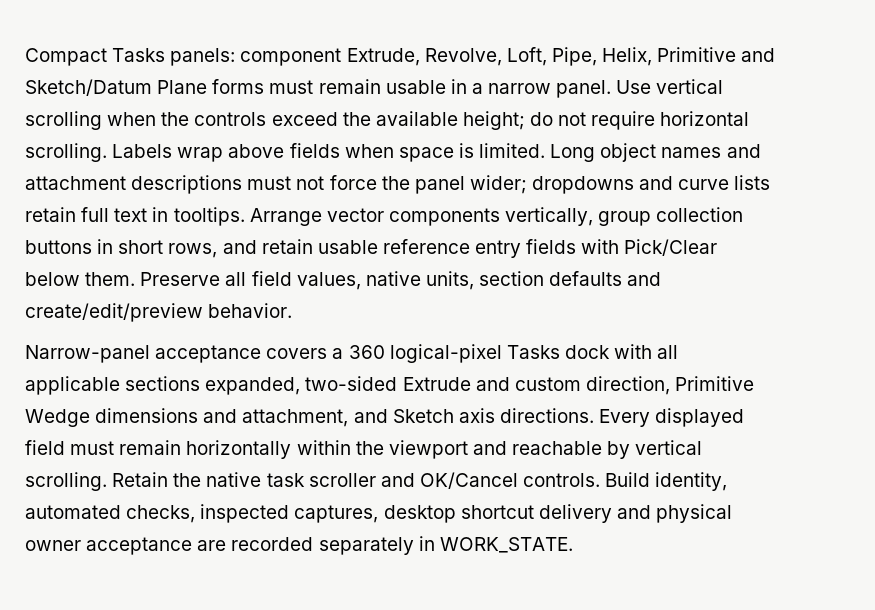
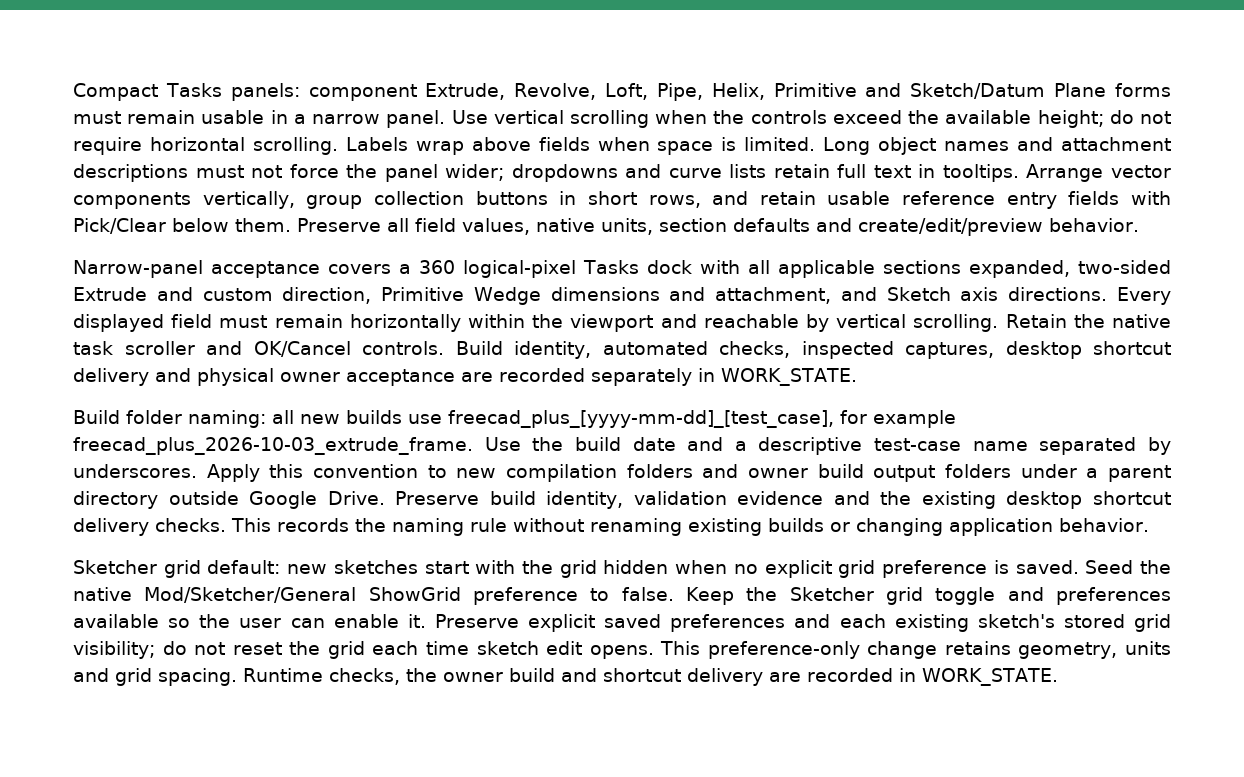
+ Build folder naming: all new builds use freecad_plus_[yyyy-mm-dd]_[test_case], for example freecad_plus_2026-10-03_extrude_frame. Use the build date and a descriptive test-case name separated by underscores. Apply this convention to new compilation folders and owner build output folders under a parent directory outside Google Drive. Preserve build identity, validation evidence and the existing desktop shortcut delivery checks. This records the naming rule without renaming existing builds or changing application behavior.
+ Sketcher grid default: new sketches start with the grid hidden when no explicit grid preference is saved. Seed the native Mod/Sketcher/General ShowGrid preference to false. Keep the Sketcher grid toggle and preferences available so the user can enable it. Preserve explicit saved preferences and each existing sketch's stored grid visibility; do not reset the grid each time sketch edit opens. This preference-only change retains geometry, units and grid spacing. Runtime checks, the owner build and shortcut delivery are recorded in WORK_STATE.

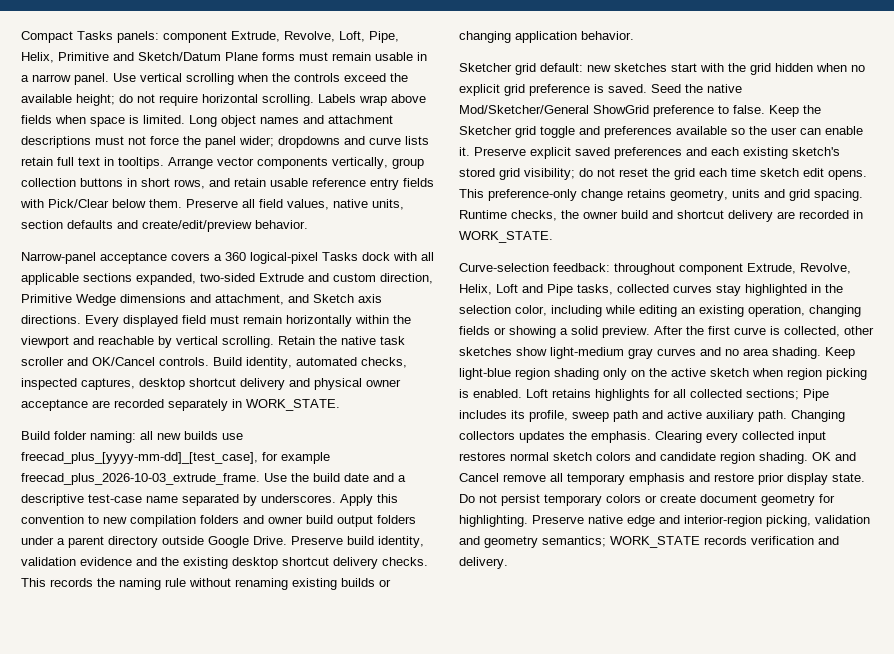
+ Curve-selection feedback: throughout component Extrude, Revolve, Helix, Loft and Pipe tasks, collected curves stay highlighted in the selection color, including while editing an existing operation, changing fields or showing a solid preview. After the first curve is collected, other sketches show light-medium gray curves and no area shading. Keep light-blue region shading only on the active sketch when region picking is enabled. Loft retains highlights for all collected sections; Pipe includes its profile, sweep path and active auxiliary path. Changing collectors updates the emphasis. Clearing every collected input restores normal sketch colors and candidate region shading. OK and Cancel remove all temporary emphasis and restore prior display state. Do not persist temporary colors or create document geometry for highlighting. Preserve native edge and interior-region picking, validation and geometry semantics; WORK_STATE records verification and delivery.

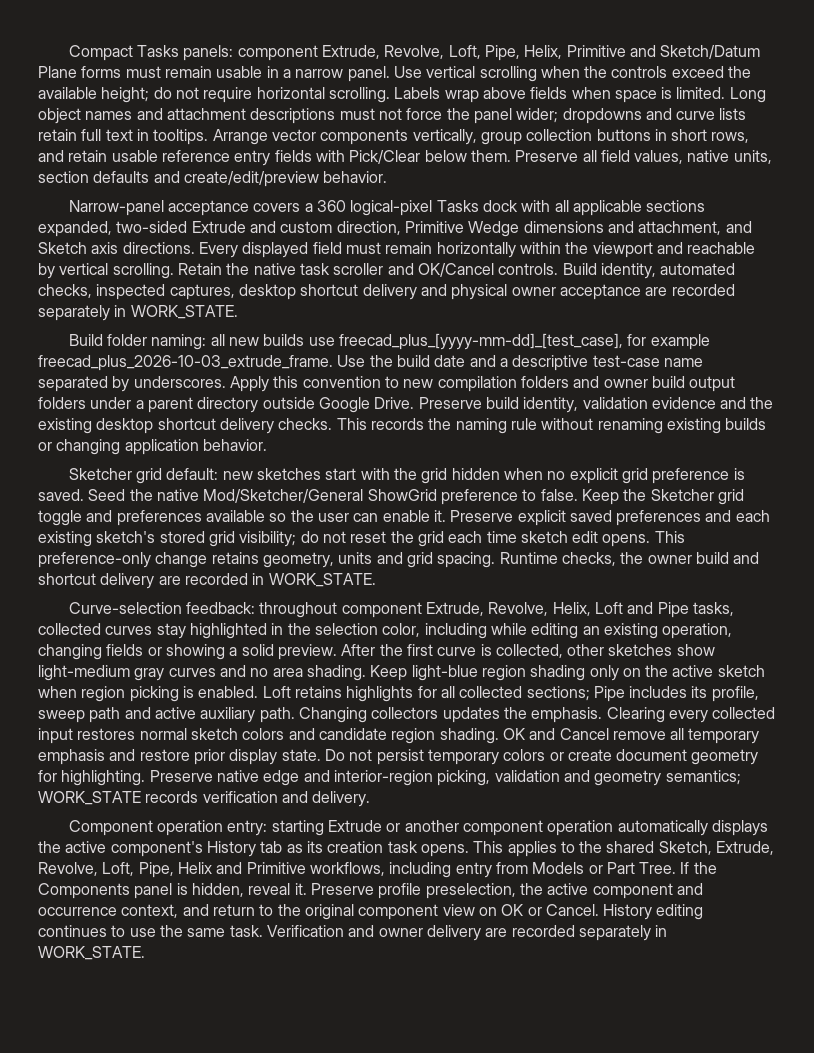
+ Component operation entry: starting Extrude or another component operation automatically displays the active component's History tab as its creation task opens. This applies to the shared Sketch, Extrude, Revolve, Loft, Pipe, Helix and Primitive workflows, including entry from Models or Part Tree. If the Components panel is hidden, reveal it. Preserve profile preselection, the active component and occurrence context, and return to the original component view on OK or Cancel. History editing continues to use the same task. Verification and owner delivery are recorded separately in WORK_STATE.

